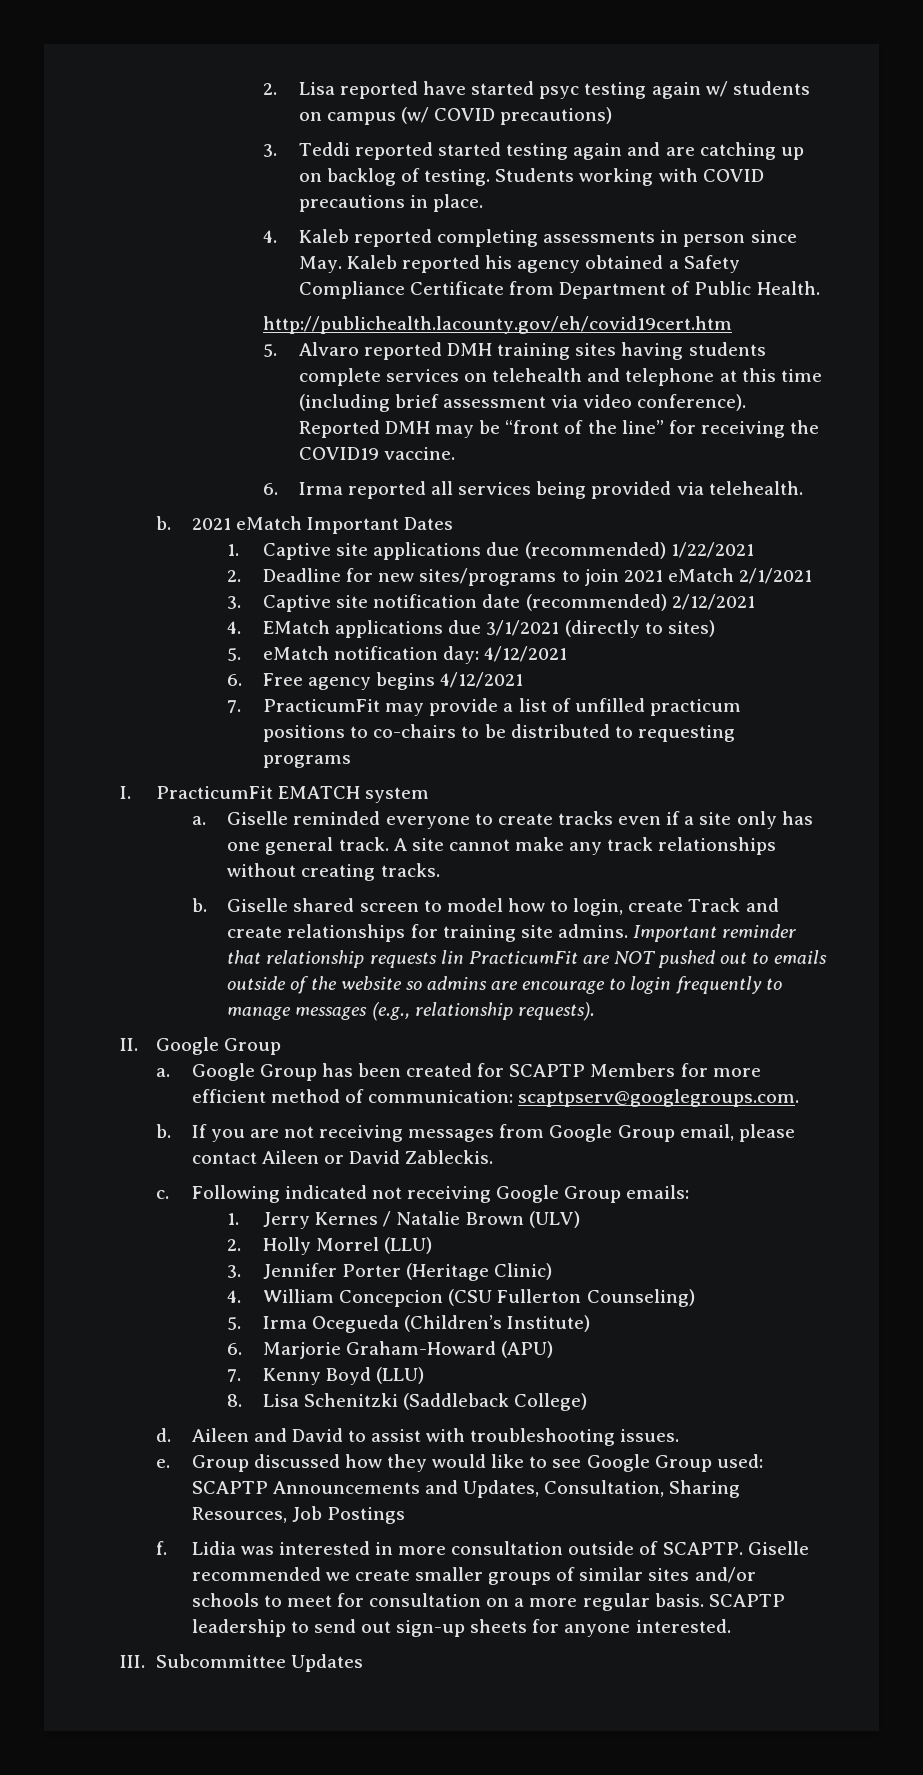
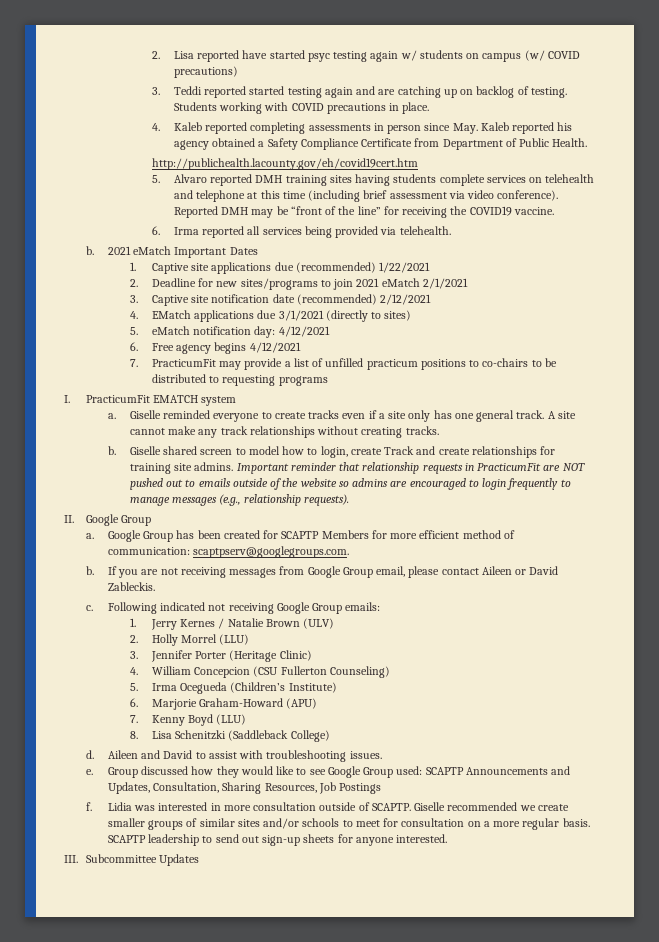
- Important reminder that relationship requests lin PracticumFit are NOT pushed out to emails outside of the website so admins are encourage to login frequently to manage messages (e.g., relationship requests).
+ Important reminder that relationship requests in PracticumFit are NOT pushed out to emails outside of the website so admins are encouraged to login frequently to manage messages (e.g., relationship requests).

